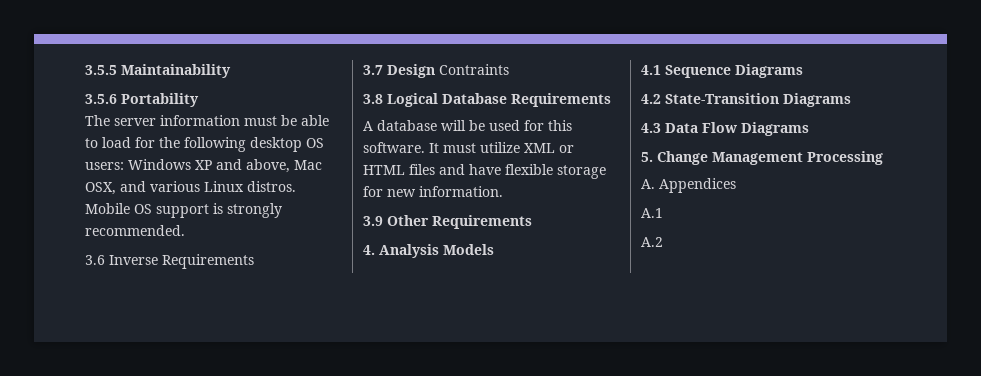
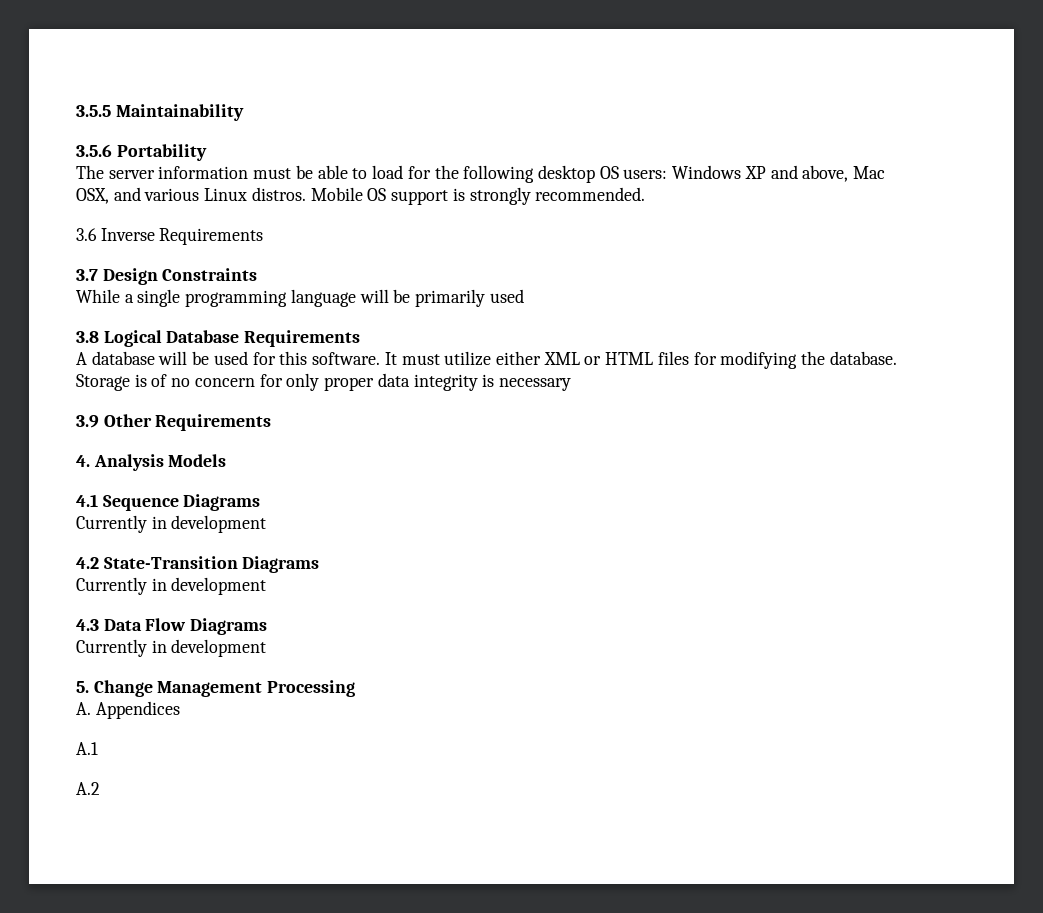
- 3.7 Design Contraints
+ 3.7 Design Constraints
+ While a single programming language will be primarily used
- It must utilize XML or HTML files and have flexible storage for new information.
+ It must utilize either XML or HTML files for modifying the database. Storage is of no concern for only proper data integrity is necessary
  4.1 Sequence Diagrams
+ Currently in development
  4.2 State-Transition Diagrams
+ Currently in development
  4.3 Data Flow Diagrams
+ Currently in development

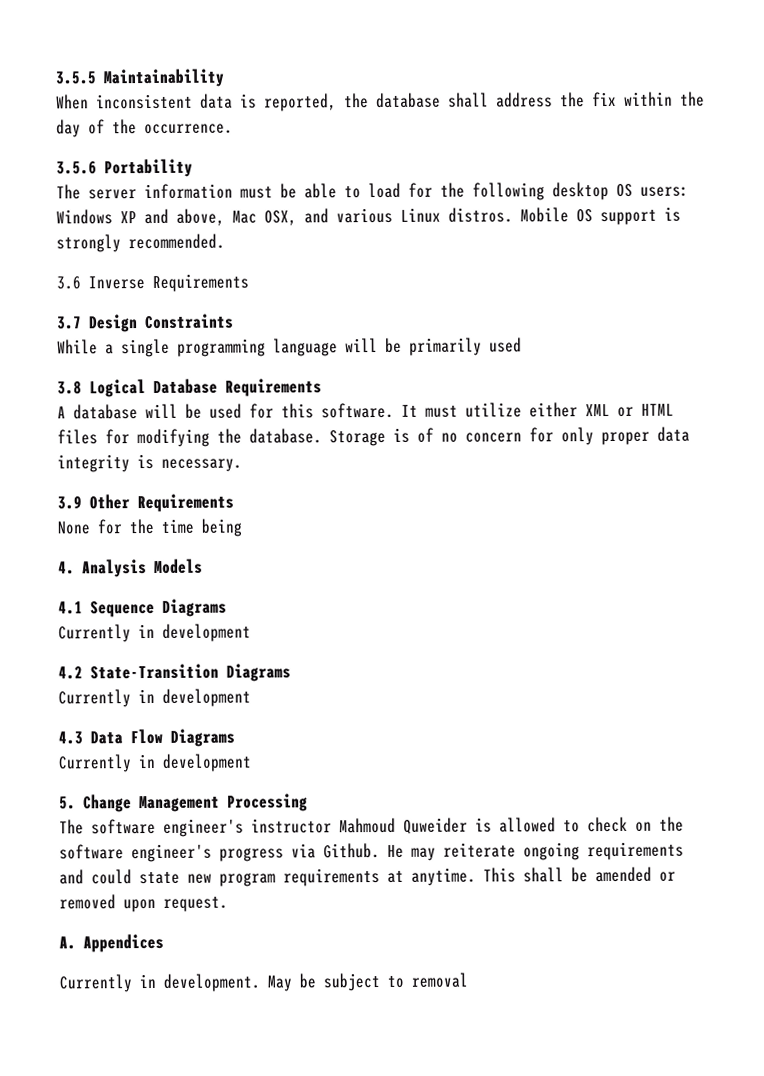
+ When inconsistent data is reported, the database shall address the fix within the day of the occurrence.
- Storage is of no concern for only proper data integrity is necessary
+ Storage is of no concern for only proper data integrity is necessary.
+ None for the time being
+ The software engineer's instructor Mahmoud Quweider is allowed to check on the software engineer's progress via Github. He may reiterate ongoing requirements and could state new program requirements at anytime. This shall be amended or removed upon request.
  A. Appendices
- A.1
- A.2
+ Currently in development. May be subject to removal

